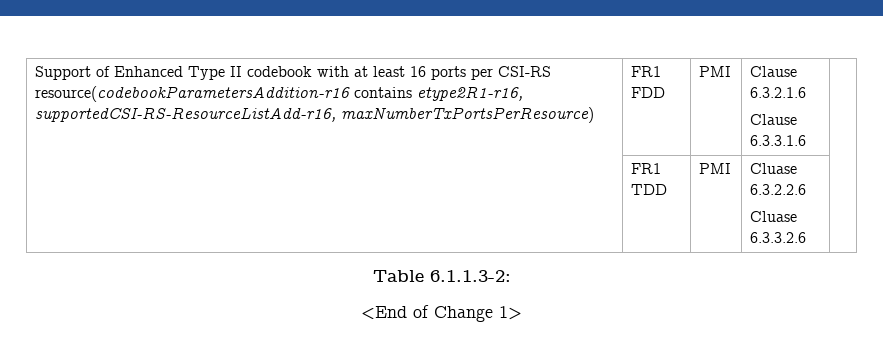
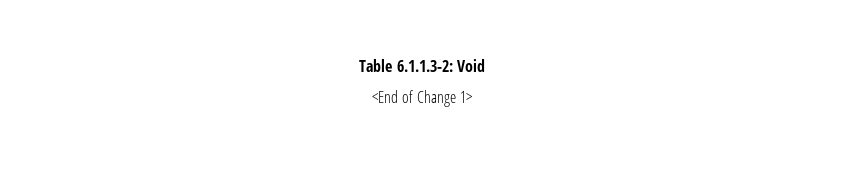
- Support of Enhanced Type II codebook with at least 16 ports per CSI-RS resource(codebookParametersAddition-r16 contains etype2R1-r16, supportedCSI-RS-ResourceListAdd-r16, maxNumberTxPortsPerResource) | FR1 FDD | PMI | Clause 6.3.2.1.6
- Clause 6.3.3.1.6 |
- | FR1 TDD | PMI | Cluase 6.3.2.2.6
- Cluase 6.3.3.2.6 |
- Table 6.1.1.3-2:
+ Table 6.1.1.3-2: Void

